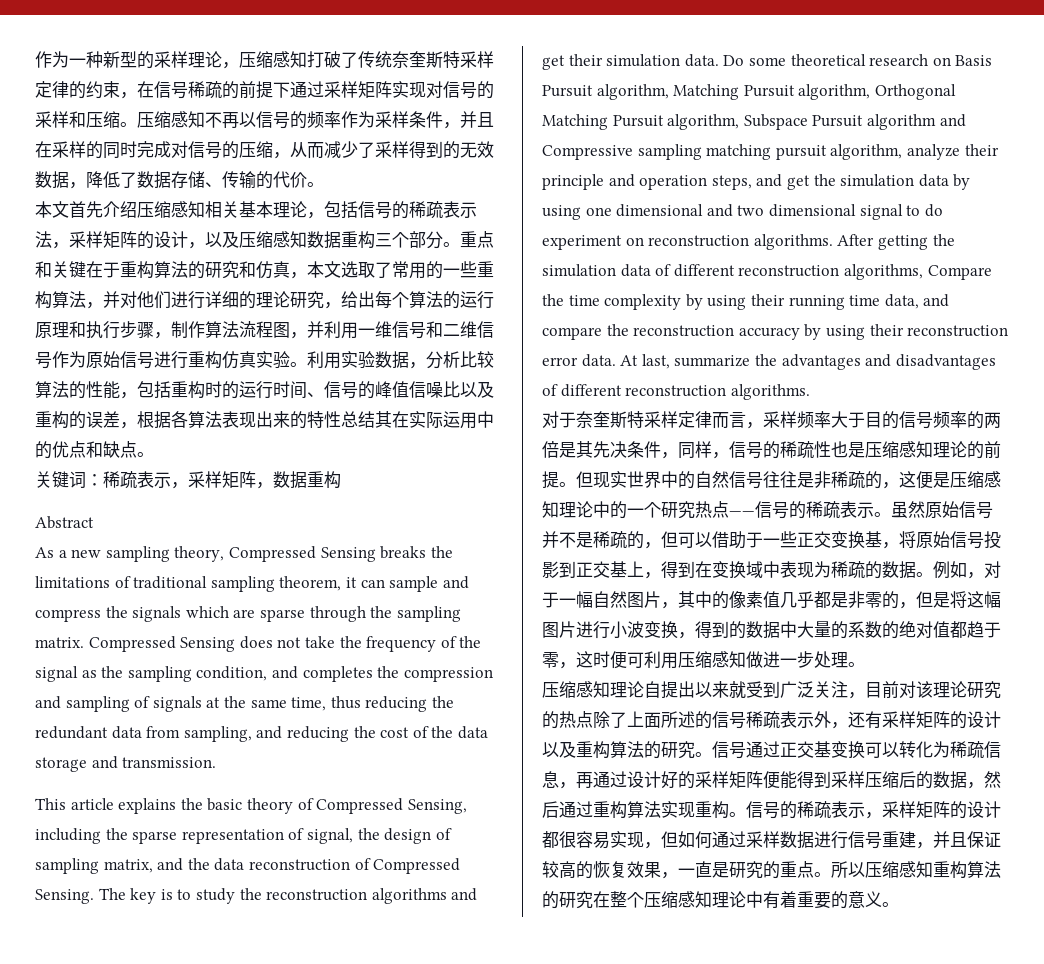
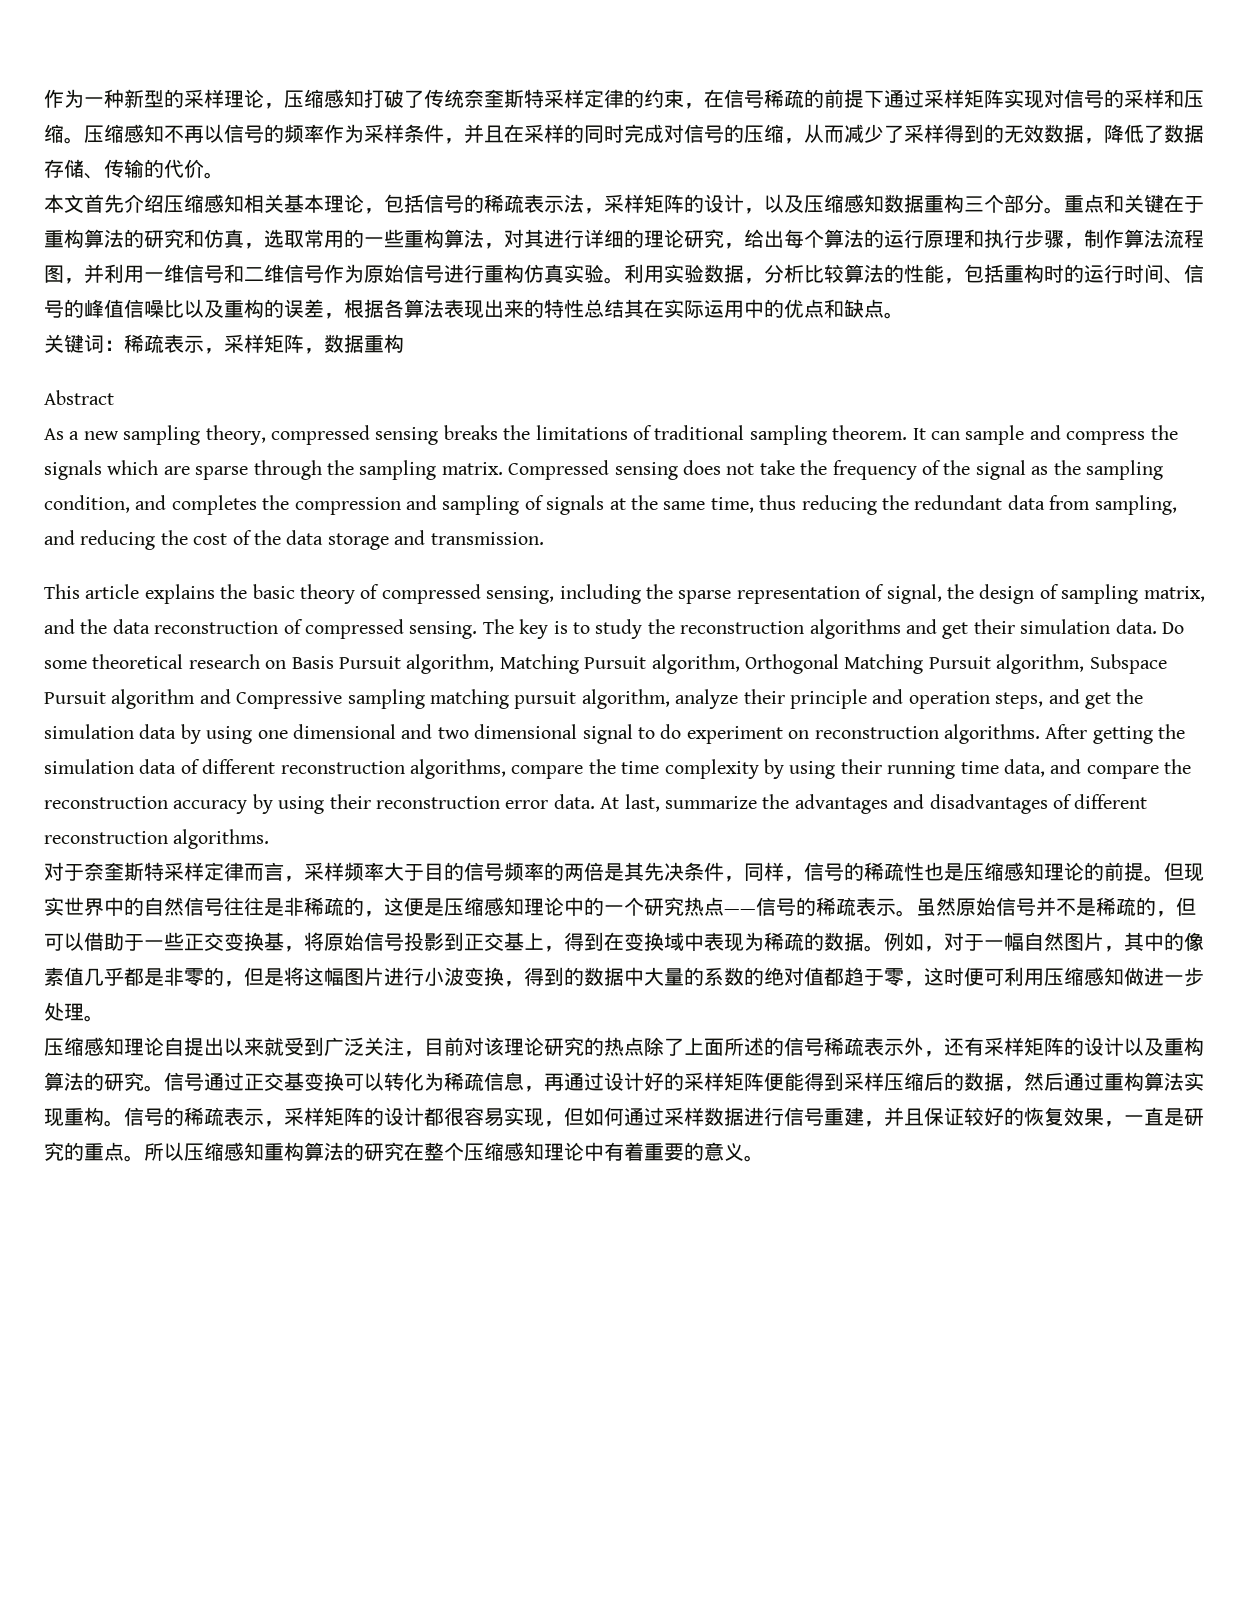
- 重点和关键在于重构算法的研究和仿真，本文选取了常用的一些重构算法，并对他们进行详细的理论研究，给出每个算法的运行原理和执行步骤，制作算法流程图，并利用一维信号和二维信号作为原始信号进行重构仿真实验。
+ 重点和关键在于重构算法的研究和仿真，选取常用的一些重构算法，对其进行详细的理论研究，给出每个算法的运行原理和执行步骤，制作算法流程图，并利用一维信号和二维信号作为原始信号进行重构仿真实验。
- As a new sampling theory, Compressed Sensing breaks the limitations of traditional sampling theorem, it can sample and compress the signals which are sparse through the sampling matrix.
+ As a new sampling theory, compressed sensing breaks the limitations of traditional sampling theorem. It can sample and compress the signals which are sparse through the sampling matrix.
- Compressed Sensing does not take the frequency of the signal as the sampling condition, and completes the compression and sampling of signals at the same time, thus reducing the redundant data from sampling, and reducing the cost of the data storage and transmission.
+ Compressed sensing does not take the frequency of the signal as the sampling condition, and completes the compression and sampling of signals at the same time, thus reducing the redundant data from sampling, and reducing the cost of the data storage and transmission.
- This article explains the basic theory of Compressed Sensing, including the sparse representation of signal, the design of sampling matrix, and the data reconstruction of Compressed Sensing.
+ This article explains the basic theory of compressed sensing, including the sparse representation of signal, the design of sampling matrix, and the data reconstruction of compressed sensing.
- After getting the simulation data of different reconstruction algorithms, Compare the time complexity by using their running time data, and compare the reconstruction accuracy by using their reconstruction error data.
+ After getting the simulation data of different reconstruction algorithms, compare the time complexity by using their running time data, and compare the reconstruction accuracy by using their reconstruction error data.
- 信号的稀疏表示，采样矩阵的设计都很容易实现，但如何通过采样数据进行信号重建，并且保证较高的恢复效果，一直是研究的重点。
+ 信号的稀疏表示，采样矩阵的设计都很容易实现，但如何通过采样数据进行信号重建，并且保证较好的恢复效果，一直是研究的重点。

